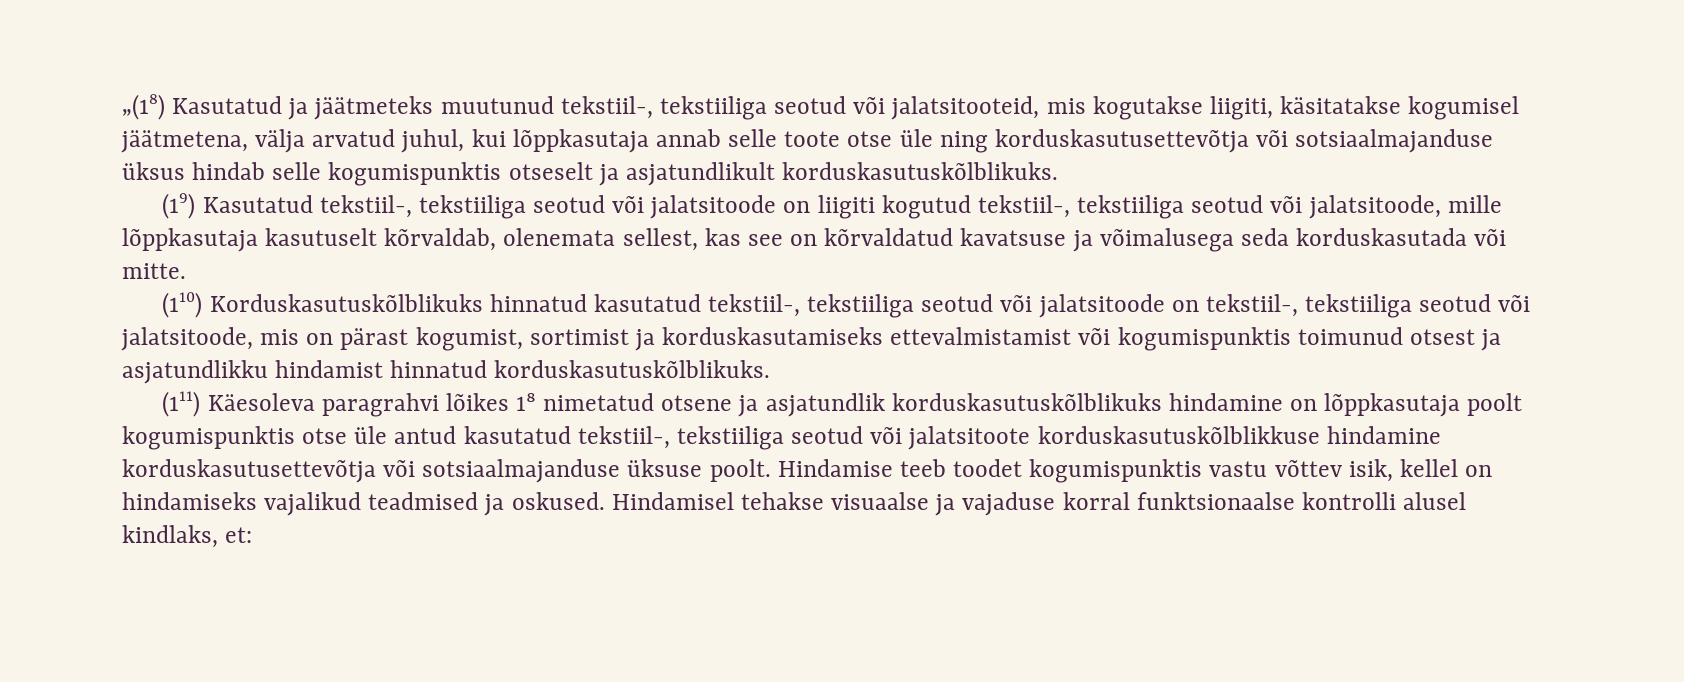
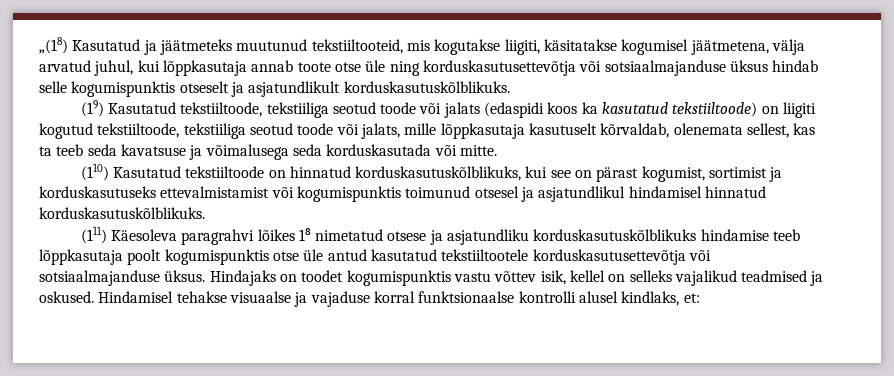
- „(18) Kasutatud ja jäätmeteks muutunud tekstiil-, tekstiiliga seotud või jalatsitooteid, mis kogutakse liigiti, käsitatakse kogumisel jäätmetena, välja arvatud juhul, kui lõppkasutaja annab selle toote otse üle ning korduskasutusettevõtja või sotsiaalmajanduse üksus hindab selle kogumispunktis otseselt ja asjatundlikult korduskasutuskõlblikuks.
+ „(18) Kasutatud ja jäätmeteks muutunud tekstiiltooteid, mis kogutakse liigiti, käsitatakse kogumisel jäätmetena, välja arvatud juhul, kui lõppkasutaja annab toote otse üle ning korduskasutusettevõtja või sotsiaalmajanduse üksus hindab selle kogumispunktis otseselt ja asjatundlikult korduskasutuskõlblikuks.
- (19) Kasutatud tekstiil-, tekstiiliga seotud või jalatsitoode on liigiti kogutud tekstiil-, tekstiiliga seotud või jalatsitoode, mille lõppkasutaja kasutuselt kõrvaldab, olenemata sellest, kas see on kõrvaldatud kavatsuse ja võimalusega seda korduskasutada või mitte.
+ (19) Kasutatud tekstiiltoode, tekstiiliga seotud toode või jalats (edaspidi koos ka kasutatud tekstiiltoode) on liigiti kogutud tekstiiltoode, tekstiiliga seotud toode või jalats, mille lõppkasutaja kasutuselt kõrvaldab, olenemata sellest, kas ta teeb seda kavatsuse ja võimalusega seda korduskasutada või mitte.
- (110) Korduskasutuskõlblikuks hinnatud kasutatud tekstiil-, tekstiiliga seotud või jalatsitoode on tekstiil-, tekstiiliga seotud või jalatsitoode, mis on pärast kogumist, sortimist ja korduskasutamiseks ettevalmistamist või kogumispunktis toimunud otsest ja asjatundlikku hindamist hinnatud korduskasutuskõlblikuks.
+ (110) Kasutatud tekstiiltoode on hinnatud korduskasutuskõlblikuks, kui see on pärast kogumist, sortimist ja korduskasutuseks ettevalmistamist või kogumispunktis toimunud otsesel ja asjatundlikul hindamisel hinnatud korduskasutuskõlblikuks.
- (111) Käesoleva paragrahvi lõikes 1⁸ nimetatud otsene ja asjatundlik korduskasutuskõlblikuks hindamine on lõppkasutaja poolt kogumispunktis otse üle antud kasutatud tekstiil-, tekstiiliga seotud või jalatsitoote korduskasutuskõlblikkuse hindamine korduskasutusettevõtja või sotsiaalmajanduse üksuse poolt. Hindamise teeb toodet kogumispunktis vastu võttev isik, kellel on hindamiseks vajalikud teadmised ja oskused.
+ (111) Käesoleva paragrahvi lõikes 1⁸ nimetatud otsese ja asjatundliku korduskasutuskõlblikuks hindamise teeb lõppkasutaja poolt kogumispunktis otse üle antud kasutatud tekstiiltootele korduskasutusettevõtja või sotsiaalmajanduse üksus. Hindajaks on toodet kogumispunktis vastu võttev isik, kellel on selleks vajalikud teadmised ja oskused.

